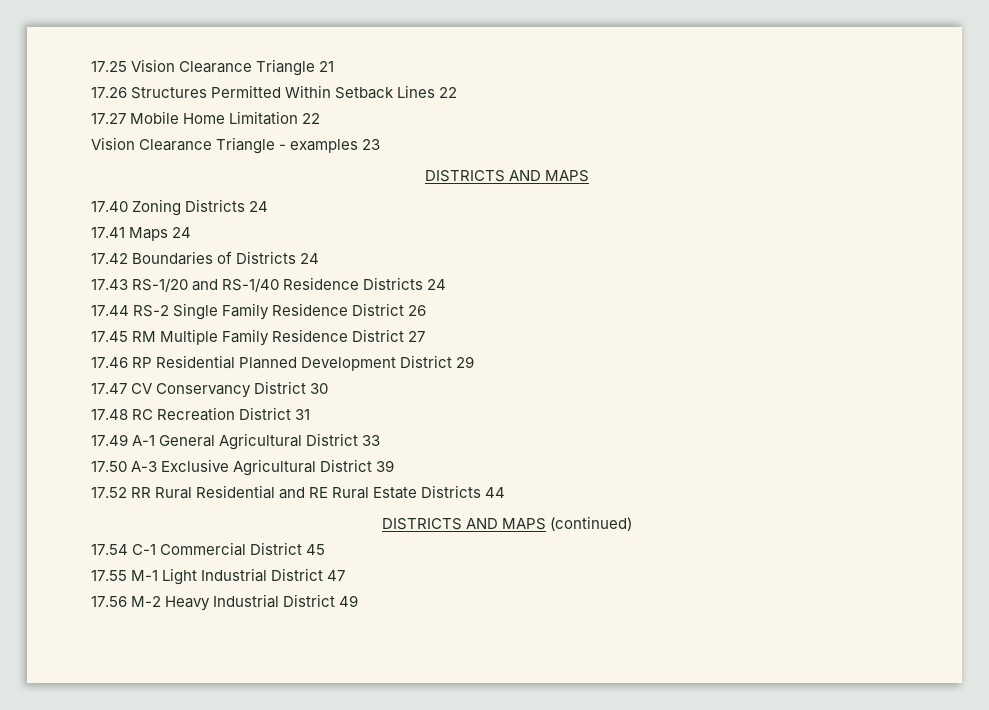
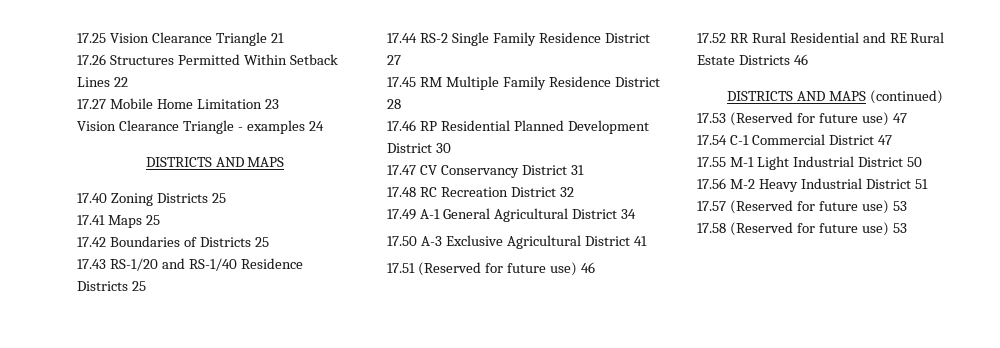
- 17.27 Mobile Home Limitation 22
+ 17.27 Mobile Home Limitation 23
- Vision Clearance Triangle - examples 23
+ Vision Clearance Triangle - examples 24
- 17.40 Zoning Districts 24
+ 17.40 Zoning Districts 25
- 17.41 Maps 24
+ 17.41 Maps 25
- 17.42 Boundaries of Districts 24
+ 17.42 Boundaries of Districts 25
- 17.43 RS-1/20 and RS-1/40 Residence Districts 24
+ 17.43 RS-1/20 and RS-1/40 Residence Districts 25
- 17.44 RS-2 Single Family Residence District 26
+ 17.44 RS-2 Single Family Residence District 27
- 17.45 RM Multiple Family Residence District 27
+ 17.45 RM Multiple Family Residence District 28
- 17.46 RP Residential Planned Development District 29
+ 17.46 RP Residential Planned Development District 30
- 17.47 CV Conservancy District 30
+ 17.47 CV Conservancy District 31
- 17.48 RC Recreation District 31
+ 17.48 RC Recreation District 32
- 17.49 A-1 General Agricultural District 33
+ 17.49 A-1 General Agricultural District 34
- 17.50 A-3 Exclusive Agricultural District 39
+ 17.50 A-3 Exclusive Agricultural District 41
+ 17.51 (Reserved for future use) 46
- 17.52 RR Rural Residential and RE Rural Estate Districts 44
+ 17.52 RR Rural Residential and RE Rural Estate Districts 46
+ 17.53 (Reserved for future use) 47
- 17.54 C-1 Commercial District 45
+ 17.54 C-1 Commercial District 47
- 17.55 M-1 Light Industrial District 47
+ 17.55 M-1 Light Industrial District 50
- 17.56 M-2 Heavy Industrial District 49
+ 17.56 M-2 Heavy Industrial District 51
+ 17.57 (Reserved for future use) 53
+ 17.58 (Reserved for future use) 53

